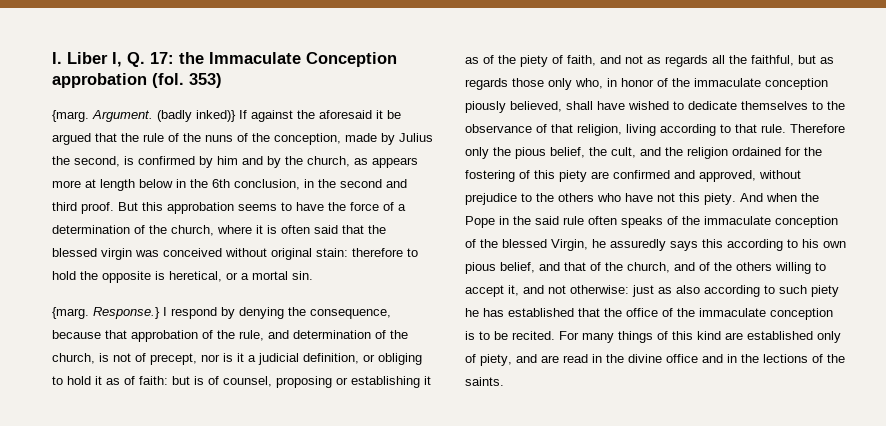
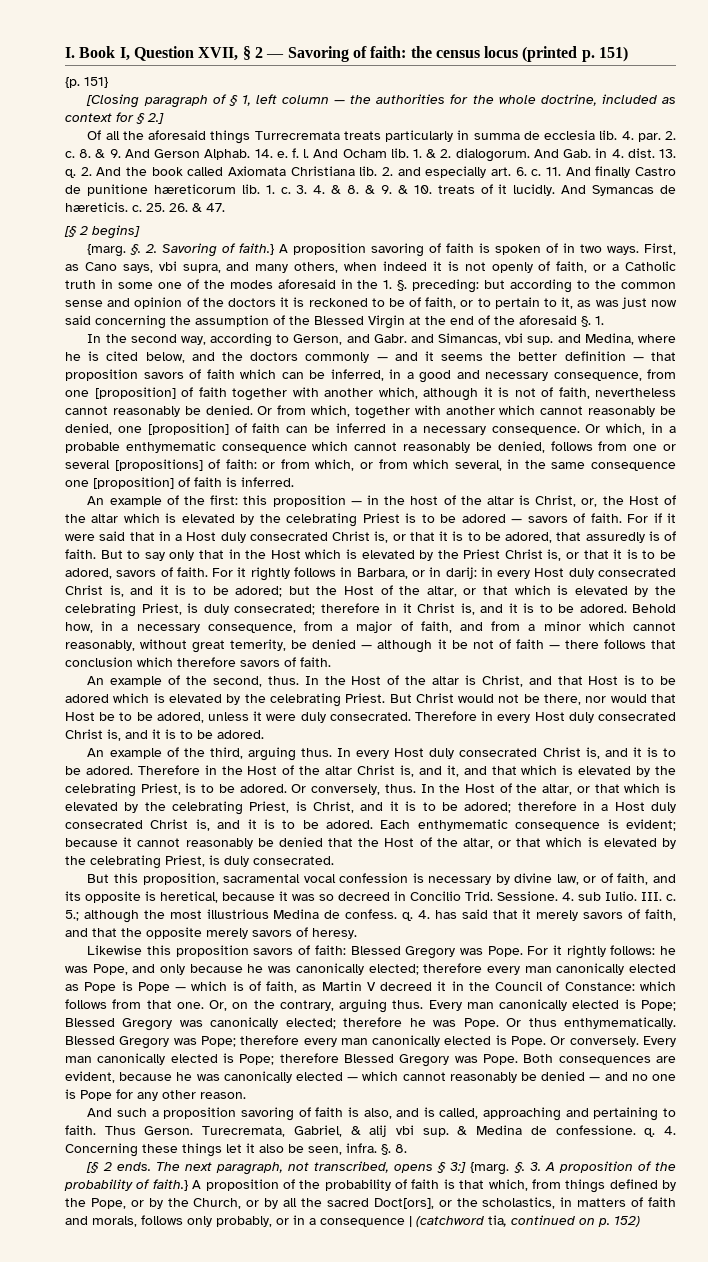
- I. Liber I, Q. 17: the Immaculate Conception approbation (fol. 353)
- {marg. Argument. (badly inked)} If against the aforesaid it be argued that the rule of the nuns of the conception, made by Julius the second, is confirmed by him and by the church, as appears more at length below in the 6th conclusion, in the second and third proof. But this approbation seems to have the force of a determination of the church, where it is often said that the blessed virgin was conceived without original stain: therefore to hold the opposite is heretical, or a mortal sin.
- {marg. Response.} I respond by denying the consequence, because that approbation of the rule, and determination of the church, is not of precept, nor is it a judicial definition, or obliging to hold it as of faith: but is of counsel, proposing or establishing it as of the piety of faith, and not as regards all the faithful, but as regards those only who, in honor of the immaculate conception piously believed, shall have wished to dedicate themselves to the observance of that religion, living according to that rule. Therefore only the pious belief, the cult, and the religion ordained for the fostering of this piety are confirmed and approved, without prejudice to the others who have not this piety. And when the Pope in the said rule often speaks of the immaculate conception of the blessed Virgin, he assuredly says this according to his own pious belief, and that of the church, and of the others willing to accept it, and not otherwise: just as also according to such piety he has established that the office of the immaculate conception is to be recited. For many things of this kind are established only of piety, and are read in the divine office and in the lections of the saints.
+ I. Book I, Question XVII, § 2 — Savoring of faith: the census locus (printed p. 151)
+ {p. 151}
+ [Closing paragraph of § 1, left column — the authorities for the whole doctrine, included as context for § 2.]
+ Of all the aforesaid things Turrecremata treats particularly in summa de ecclesia lib. 4. par. 2. c. 8. & 9. And Gerson Alphab. 14. e. f. l. And Ocham lib. 1. & 2. dialogorum. And Gab. in 4. dist. 13. q. 2. And the book called Axiomata Christiana lib. 2. and especially art. 6. c. 11. And finally Castro de punitione hæreticorum lib. 1. c. 3. 4. & 8. & 9. & 10. treats of it lucidly. And Symancas de hæreticis. c. 25. 26. & 47.
+ [§ 2 begins]
+ {marg. §. 2. Savoring of faith.} A proposition savoring of faith is spoken of in two ways. First, as Cano says, vbi supra, and many others, when indeed it is not openly of faith, or a Catholic truth in some one of the modes aforesaid in the 1. §. preceding: but according to the common sense and opinion of the doctors it is reckoned to be of faith, or to pertain to it, as was just now said concerning the assumption of the Blessed Virgin at the end of the aforesaid §. 1.
+ In the second way, according to Gerson, and Gabr. and Simancas, vbi sup. and Medina, where he is cited below, and the doctors commonly — and it seems the better definition — that proposition savors of faith which can be inferred, in a good and necessary consequence, from one [proposition] of faith together with another which, although it is not of faith, nevertheless cannot reasonably be denied. Or from which, together with another which cannot reasonably be denied, one [proposition] of faith can be inferred in a necessary consequence. Or which, in a probable enthymematic consequence which cannot reasonably be denied, follows from one or several [propositions] of faith: or from which, or from which several, in the same consequence one [proposition] of faith is inferred.
+ An example of the first: this proposition — in the host of the altar is Christ, or, the Host of the altar which is elevated by the celebrating Priest is to be adored — savors of faith. For if it were said that in a Host duly consecrated Christ is, or that it is to be adored, that assuredly is of faith. But to say only that in the Host which is elevated by the Priest Christ is, or that it is to be adored, savors of faith. For it rightly follows in Barbara, or in darij: in every Host duly consecrated Christ is, and it is to be adored; but the Host of the altar, or that which is elevated by the celebrating Priest, is duly consecrated; therefore in it Christ is, and it is to be adored. Behold how, in a necessary consequence, from a major of faith, and from a minor which cannot reasonably, without great temerity, be denied — although it be not of faith — there follows that conclusion which therefore savors of faith.
+ An example of the second, thus. In the Host of the altar is Christ, and that Host is to be adored which is elevated by the celebrating Priest. But Christ would not be there, nor would that Host be to be adored, unless it were duly consecrated. Therefore in every Host duly consecrated Christ is, and it is to be adored.
+ An example of the third, arguing thus. In every Host duly consecrated Christ is, and it is to be adored. Therefore in the Host of the altar Christ is, and it, and that which is elevated by the celebrating Priest, is to be adored. Or conversely, thus. In the Host of the altar, or that which is elevated by the celebrating Priest, is Christ, and it is to be adored; therefore in a Host duly consecrated Christ is, and it is to be adored. Each enthymematic consequence is evident; because it cannot reasonably be denied that the Host of the altar, or that which is elevated by the celebrating Priest, is duly consecrated.
+ But this proposition, sacramental vocal confession is necessary by divine law, or of faith, and its opposite is heretical, because it was so decreed in Concilio Trid. Sessione. 4. sub Iulio. III. c. 5.; although the most illustrious Medina de confess. q. 4. has said that it merely savors of faith, and that the opposite merely savors of heresy.
+ Likewise this proposition savors of faith: Blessed Gregory was Pope. For it rightly follows: he was Pope, and only because he was canonically elected; therefore every man canonically elected as Pope is Pope — which is of faith, as Martin V decreed it in the Council of Constance: which follows from that one. Or, on the contrary, arguing thus. Every man canonically elected is Pope; Blessed Gregory was canonically elected; therefore he was Pope. Or thus enthymematically. Blessed Gregory was Pope; therefore every man canonically elected is Pope. Or conversely. Every man canonically elected is Pope; therefore Blessed Gregory was Pope. Both consequences are evident, because he was canonically elected — which cannot reasonably be denied — and no one is Pope for any other reason.
+ And such a proposition savoring of faith is also, and is called, approaching and pertaining to faith. Thus Gerson. Turecremata, Gabriel, & alij vbi sup. & Medina de confessione. q. 4. Concerning these things let it also be seen, infra. §. 8.
+ [§ 2 ends. The next paragraph, not transcribed, opens § 3:] {marg. §. 3. A proposition of the probability of faith.} A proposition of the probability of faith is that which, from things defined by the Pope, or by the Church, or by all the sacred Doct[ors], or the scholastics, in matters of faith and morals, follows only probably, or in a consequence | (catchword tia, continued on p. 152)

